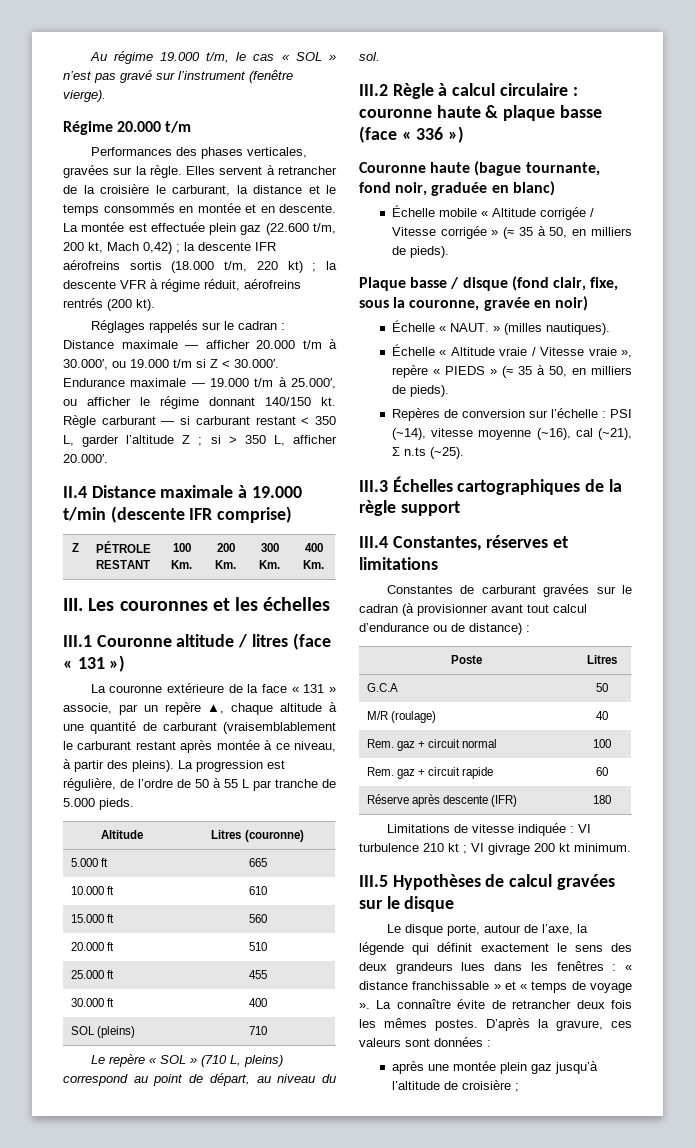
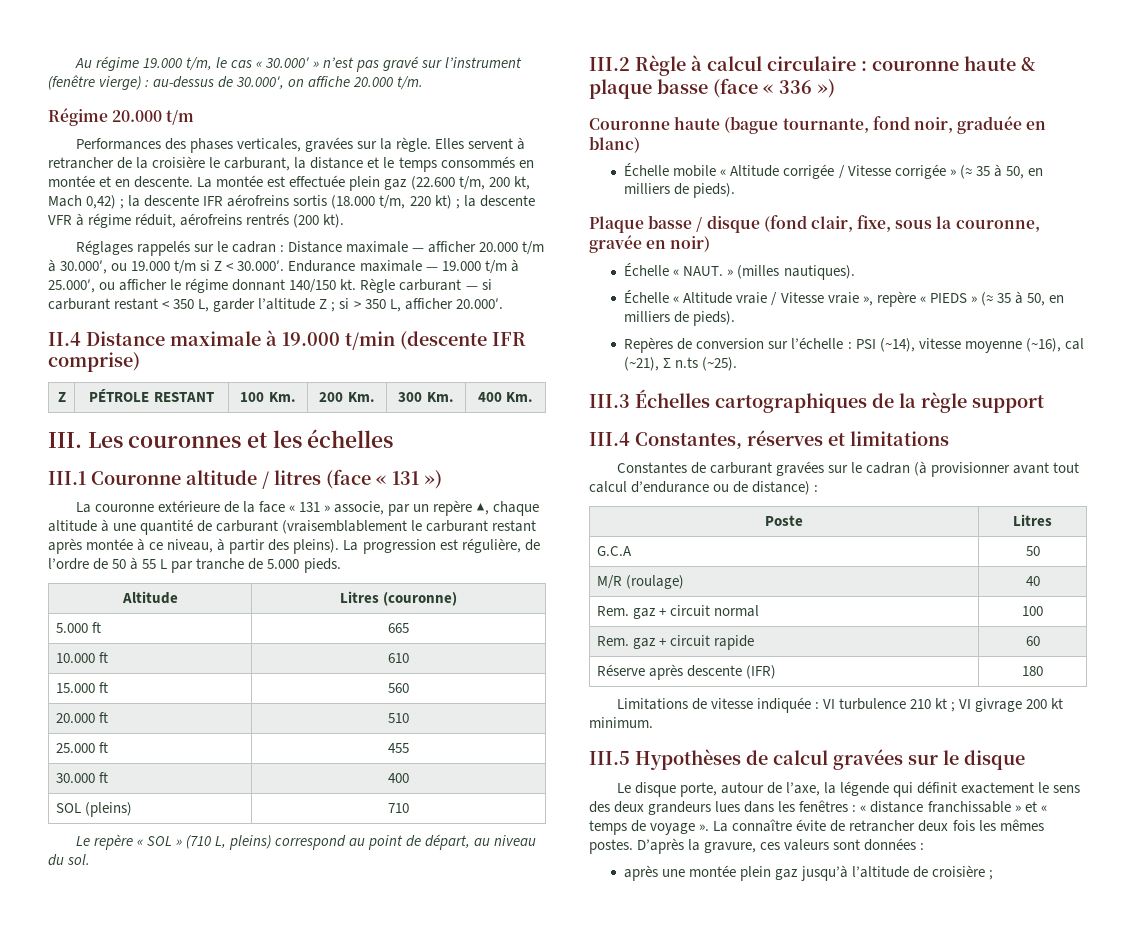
- Au régime 19.000 t/m, le cas « SOL » n’est pas gravé sur l’instrument (fenêtre vierge).
+ Au régime 19.000 t/m, le cas « 30.000′ » n’est pas gravé sur l’instrument (fenêtre vierge) : au-dessus de 30.000′, on affiche 20.000 t/m.

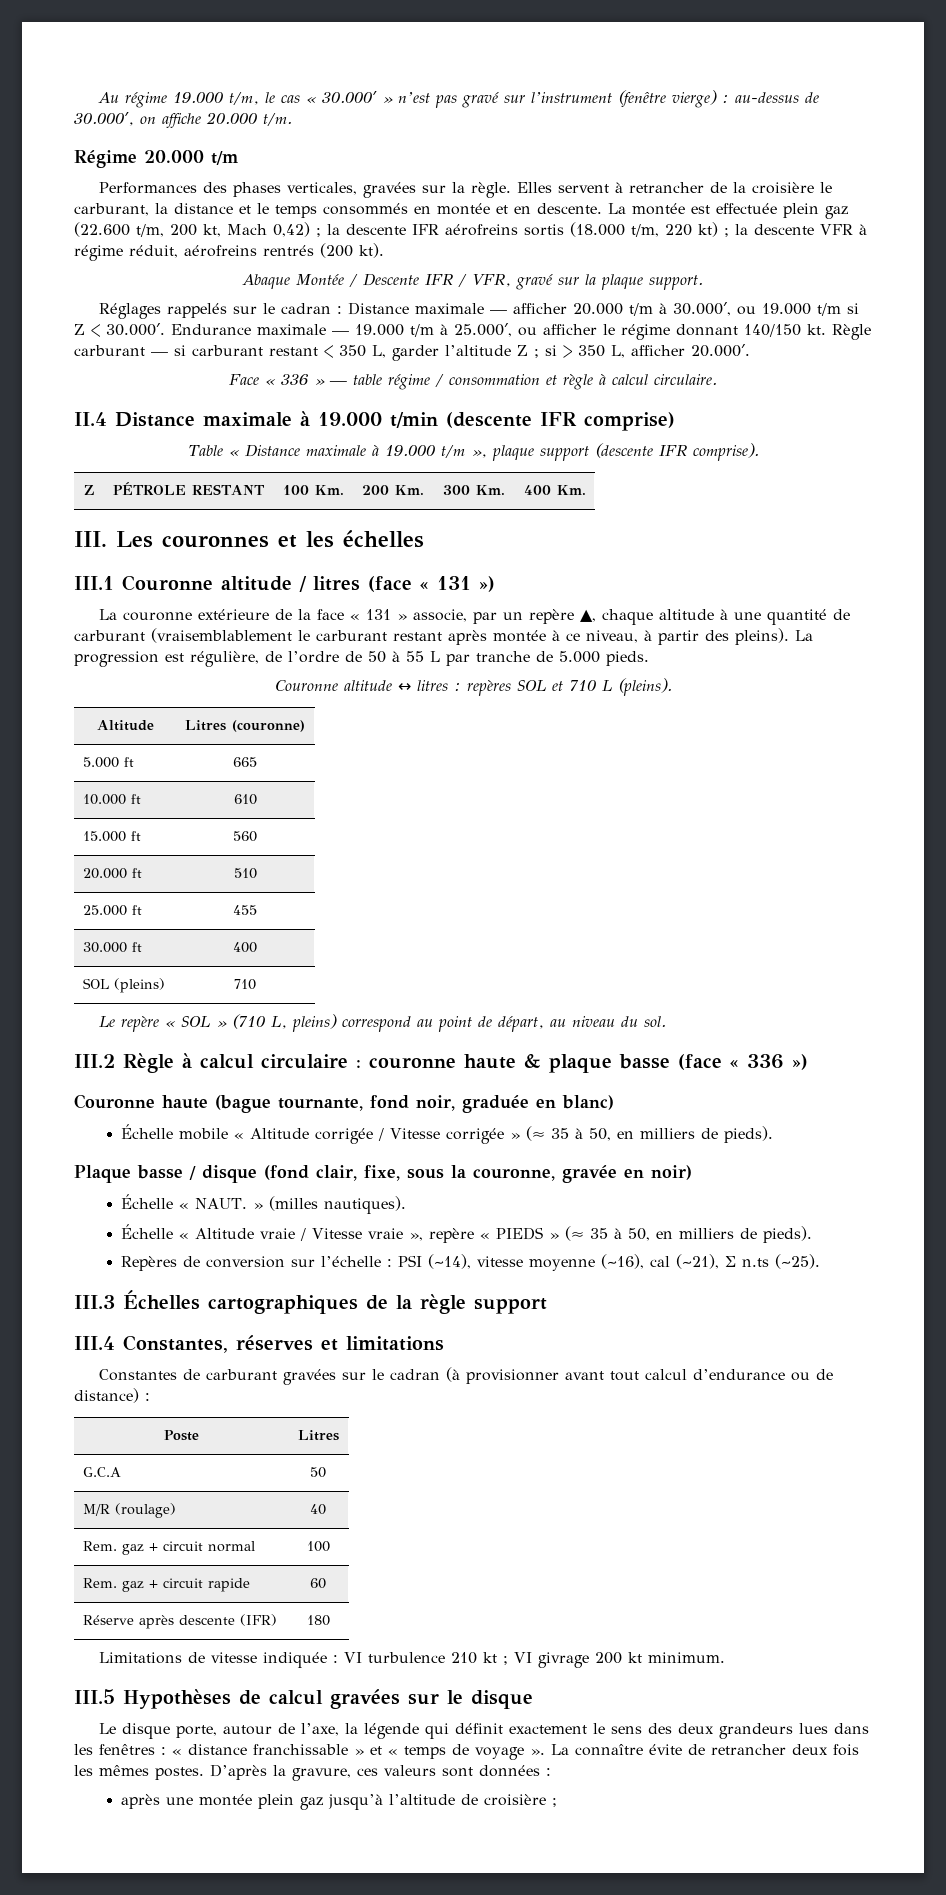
+ Abaque Montée / Descente IFR / VFR, gravé sur la plaque support.
+ Face « 336 » — table régime / consommation et règle à calcul circulaire.
+ Table « Distance maximale à 19.000 t/m », plaque support (descente IFR comprise).
+ Couronne altitude ↔ litres : repères SOL et 710 L (pleins).

